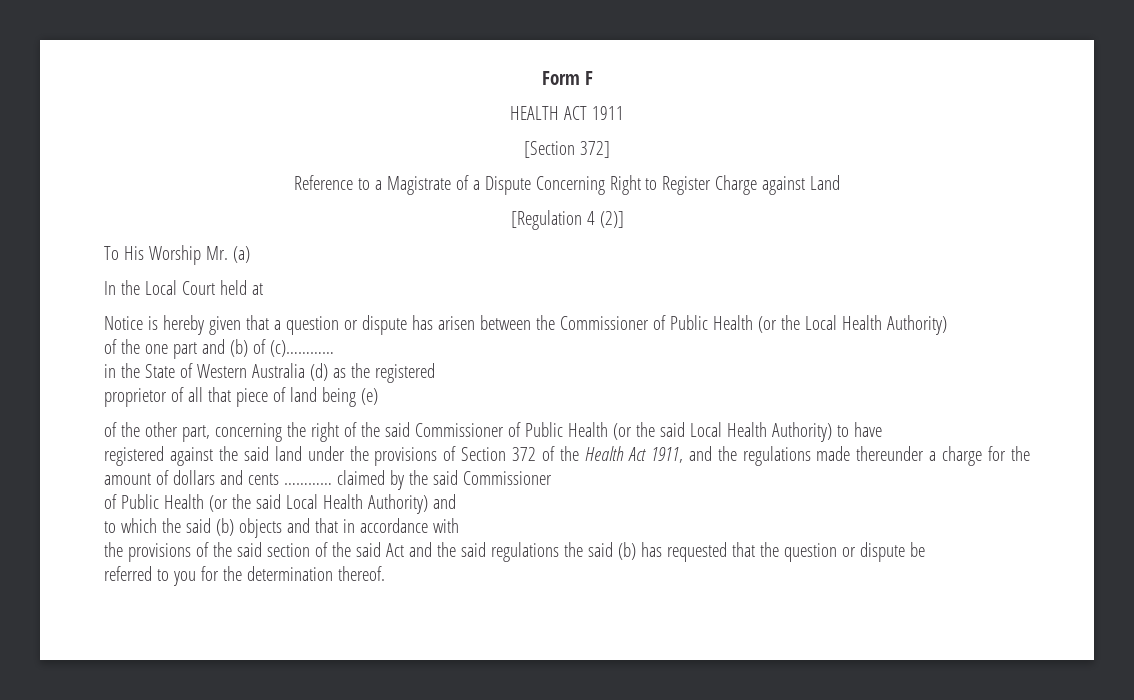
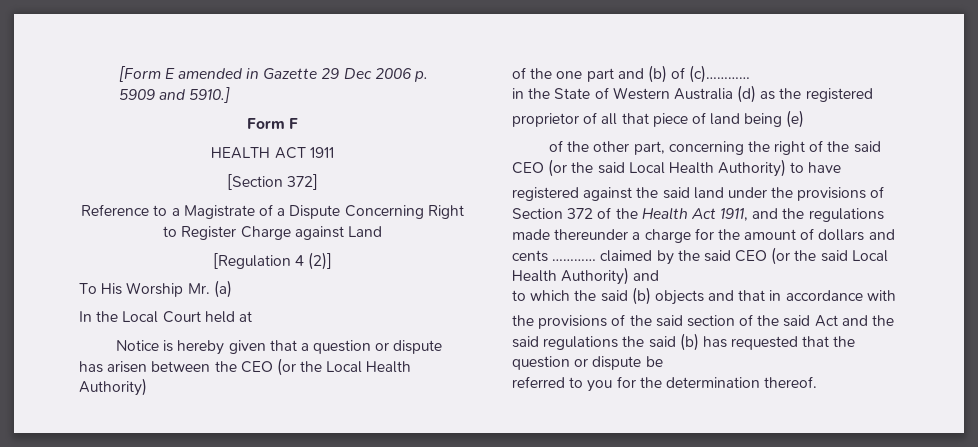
+ [Form E amended in Gazette 29 Dec 2006 p. 5909 and 5910.]
- Notice is hereby given that a question or dispute has arisen between the Commissioner of Public Health (or the Local Health Authority)
+ Notice is hereby given that a question or dispute has arisen between the CEO (or the Local Health Authority)
- of the other part, concerning the right of the said Commissioner of Public Health (or the said Local Health Authority) to have
+ of the other part, concerning the right of the said CEO (or the said Local Health Authority) to have
- registered against the said land under the provisions of Section 372 of the Health Act 1911, and the regulations made thereunder a charge for the amount of dollars and cents ………… claimed by the said Commissioner
- of Public Health (or the said Local Health Authority) and
+ registered against the said land under the provisions of Section 372 of the Health Act 1911, and the regulations made thereunder a charge for the amount of dollars and cents ………… claimed by the said CEO (or the said Local Health Authority) and

